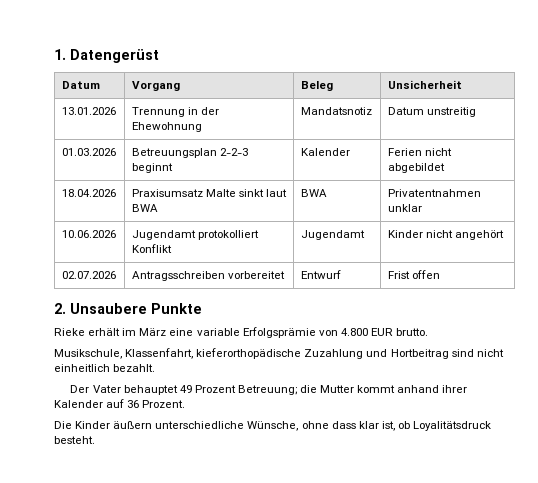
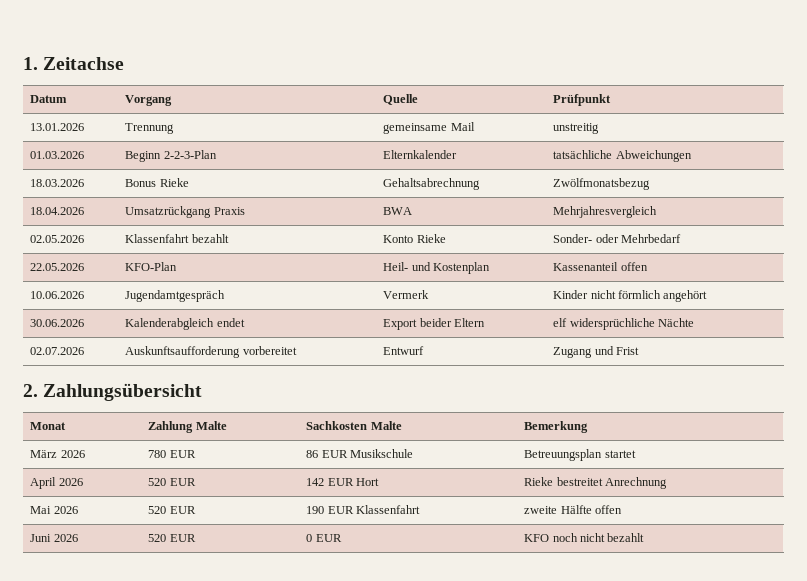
- 1. Datengerüst
+ 1. Zeitachse
- Datum | Vorgang | Beleg | Unsicherheit
+ Datum | Vorgang | Quelle | Prüfpunkt
- 13.01.2026 | Trennung in der Ehewohnung | Mandatsnotiz | Datum unstreitig
- 01.03.2026 | Betreuungsplan 2-2-3 beginnt | Kalender | Ferien nicht abgebildet
- 18.04.2026 | Praxisumsatz Malte sinkt laut BWA | BWA | Privatentnahmen unklar
- 10.06.2026 | Jugendamt protokolliert Konflikt | Jugendamt | Kinder nicht angehört
+ 13.01.2026 | Trennung | gemeinsame Mail | unstreitig
+ 01.03.2026 | Beginn 2-2-3-Plan | Elternkalender | tatsächliche Abweichungen
+ 18.03.2026 | Bonus Rieke | Gehaltsabrechnung | Zwölfmonatsbezug
+ 18.04.2026 | Umsatzrückgang Praxis | BWA | Mehrjahresvergleich
+ 02.05.2026 | Klassenfahrt bezahlt | Konto Rieke | Sonder- oder Mehrbedarf
+ 22.05.2026 | KFO-Plan | Heil- und Kostenplan | Kassenanteil offen
+ 10.06.2026 | Jugendamtgespräch | Vermerk | Kinder nicht förmlich angehört
+ 30.06.2026 | Kalenderabgleich endet | Export beider Eltern | elf widersprüchliche Nächte
- 02.07.2026 | Antragsschreiben vorbereitet | Entwurf | Frist offen
+ 02.07.2026 | Auskunftsaufforderung vorbereitet | Entwurf | Zugang und Frist
- 2. Unsaubere Punkte
- Rieke erhält im März eine variable Erfolgsprämie von 4.800 EUR brutto.
- Musikschule, Klassenfahrt, kieferorthopädische Zuzahlung und Hortbeitrag sind nicht einheitlich bezahlt.
- Der Vater behauptet 49 Prozent Betreuung; die Mutter kommt anhand ihrer Kalender auf 36 Prozent.
- Die Kinder äußern unterschiedliche Wünsche, ohne dass klar ist, ob Loyalitätsdruck besteht.
+ 2. Zahlungsübersicht
+ Monat | Zahlung Malte | Sachkosten Malte | Bemerkung
+ März 2026 | 780 EUR | 86 EUR Musikschule | Betreuungsplan startet
+ April 2026 | 520 EUR | 142 EUR Hort | Rieke bestreitet Anrechnung
+ Mai 2026 | 520 EUR | 190 EUR Klassenfahrt | zweite Hälfte offen
+ Juni 2026 | 520 EUR | 0 EUR | KFO noch nicht bezahlt

